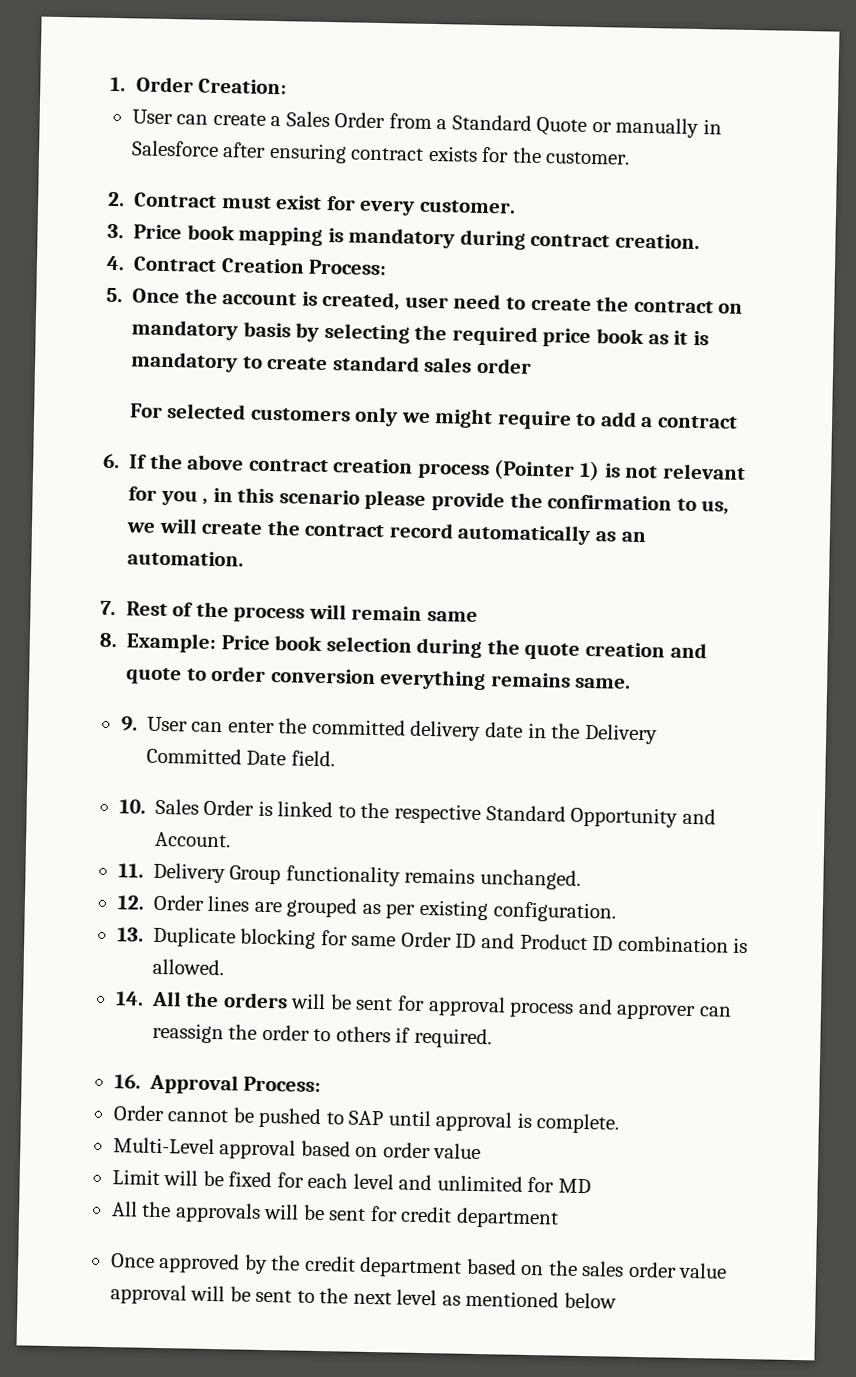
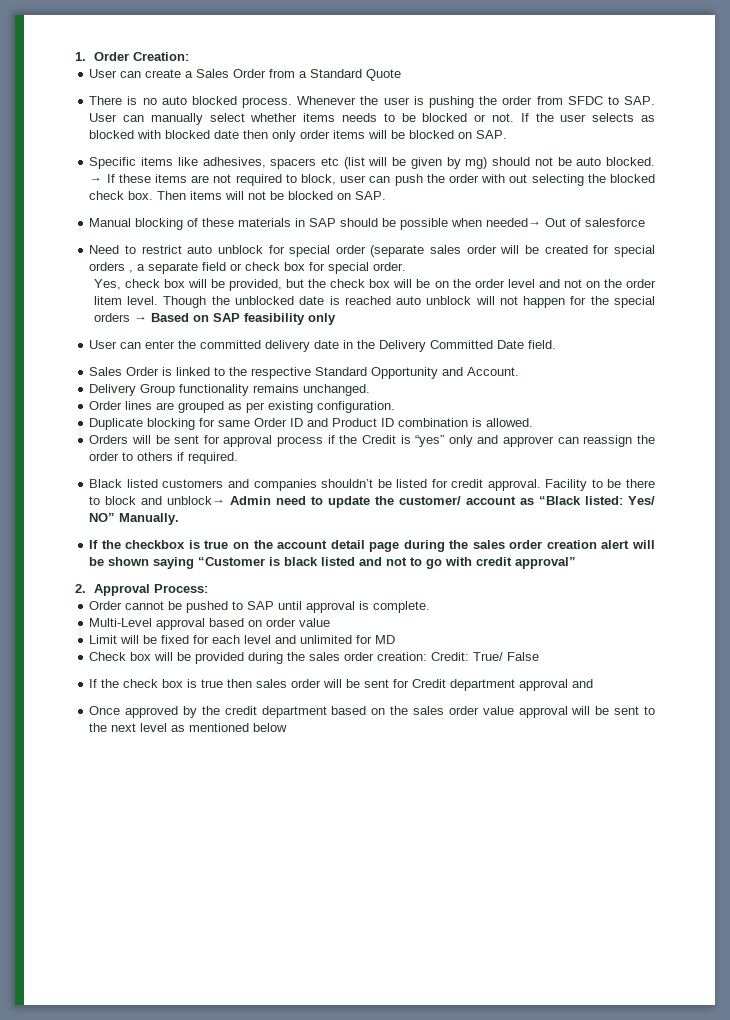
- User can create a Sales Order from a Standard Quote or manually in Salesforce after ensuring contract exists for the customer.
- 2. Contract must exist for every customer.
- 3. Price book mapping is mandatory during contract creation.
- 4. Contract Creation Process:
- 5. Once the account is created, user need to create the contract on mandatory basis by selecting the required price book as it is mandatory to create standard sales order
- For selected customers only we might require to add a contract
- 6. If the above contract creation process (Pointer 1) is not relevant for you , in this scenario please provide the confirmation to us, we will create the contract record automatically as an automation.
- 7. Rest of the process will remain same
- 8. Example: Price book selection during the quote creation and quote to order conversion everything remains same.
- 9. User can enter the committed delivery date in the Delivery Committed Date field.
+ User can create a Sales Order from a Standard Quote
+ There is no auto blocked process. Whenever the user is pushing the order from SFDC to SAP. User can manually select whether items needs to be blocked or not. If the user selects as blocked with blocked date then only order items will be blocked on SAP.
+ Specific items like adhesives, spacers etc (list will be given by mg) should not be auto blocked. → If these items are not required to block, user can push the order with out selecting the blocked check box. Then items will not be blocked on SAP.
+ Manual blocking of these materials in SAP should be possible when needed→ Out of salesforce
+ Need to restrict auto unblock for special order (separate sales order will be created for special orders , a separate field or check box for special order.
+ Yes, check box will be provided, but the check box will be on the order level and not on the order litem level. Though the unblocked date is reached auto unblock will not happen for the special orders → Based on SAP feasibility only
+ User can enter the committed delivery date in the Delivery Committed Date field.
- 10. Sales Order is linked to the respective Standard Opportunity and Account.
+ Sales Order is linked to the respective Standard Opportunity and Account.
- 11. Delivery Group functionality remains unchanged.
+ Delivery Group functionality remains unchanged.
- 12. Order lines are grouped as per existing configuration.
+ Order lines are grouped as per existing configuration.
- 13. Duplicate blocking for same Order ID and Product ID combination is allowed.
+ Duplicate blocking for same Order ID and Product ID combination is allowed.
- 14. All the orders will be sent for approval process and approver can reassign the order to others if required.
+ Orders will be sent for approval process if the Credit is “yes” only and approver can reassign the order to others if required.
- 16. Approval Process:
+ Black listed customers and companies shouldn’t be listed for credit approval. Facility to be there to block and unblock→ Admin need to update the customer/ account as “Black listed: Yes/ NO” Manually.
+ If the checkbox is true on the account detail page during the sales order creation alert will be shown saying “Customer is black listed and not to go with credit approval”
+ 2. Approval Process:
- All the approvals will be sent for credit department
+ Check box will be provided during the sales order creation: Credit: True/ False
+ If the check box is true then sales order will be sent for Credit department approval and

